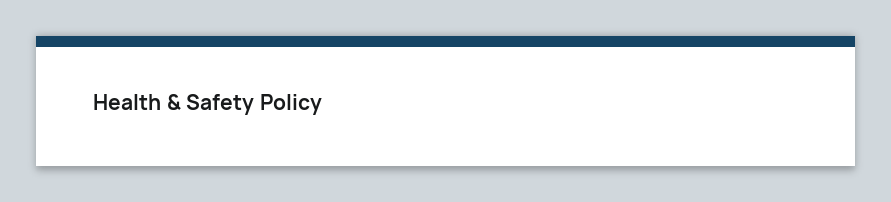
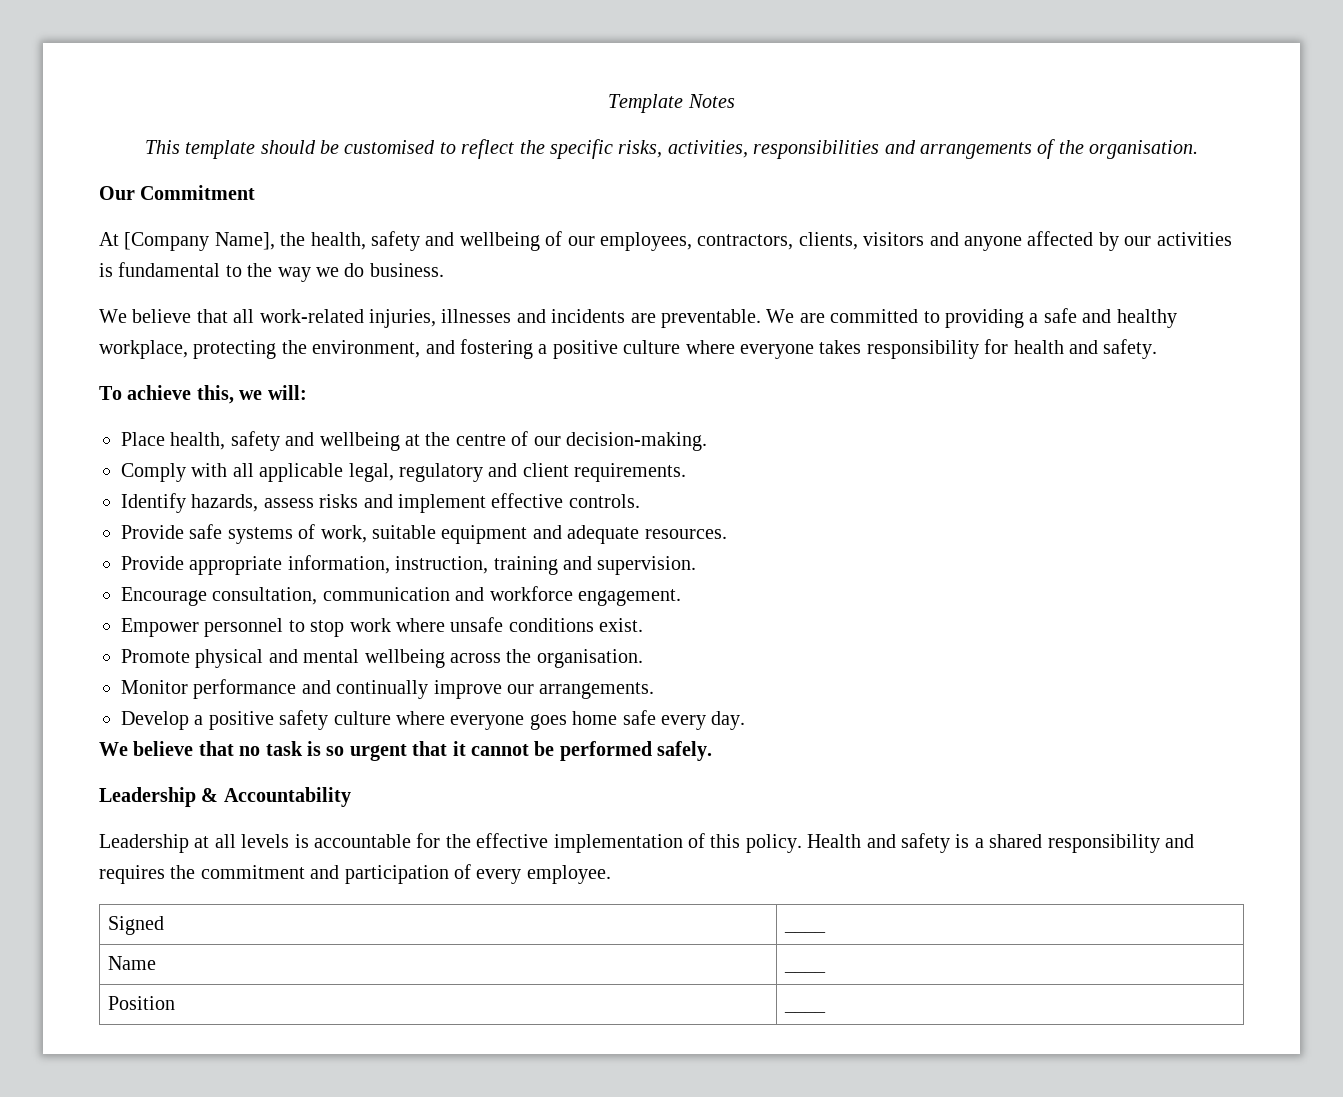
- Health & Safety Policy
+ Template Notes
+ This template should be customised to reflect the specific risks, activities, responsibilities and arrangements of the organisation.
+ Our Commitment
+ At [Company Name], the health, safety and wellbeing of our employees, contractors, clients, visitors and anyone affected by our activities is fundamental to the way we do business.
+ We believe that all work-related injuries, illnesses and incidents are preventable. We are committed to providing a safe and healthy workplace, protecting the environment, and fostering a positive culture where everyone takes responsibility for health and safety.
+ To achieve this, we will:
+ Place health, safety and wellbeing at the centre of our decision-making.
+ Comply with all applicable legal, regulatory and client requirements.
+ Identify hazards, assess risks and implement effective controls.
+ Provide safe systems of work, suitable equipment and adequate resources.
+ Provide appropriate information, instruction, training and supervision.
+ Encourage consultation, communication and workforce engagement.
+ Empower personnel to stop work where unsafe conditions exist.
+ Promote physical and mental wellbeing across the organisation.
+ Monitor performance and continually improve our arrangements.
+ Develop a positive safety culture where everyone goes home safe every day.
+ We believe that no task is so urgent that it cannot be performed safely.
+ Leadership & Accountability
+ Leadership at all levels is accountable for the effective implementation of this policy. Health and safety is a shared responsibility and requires the commitment and participation of every employee.
+ Signed | ____
+ Name | ____
+ Position | ____

